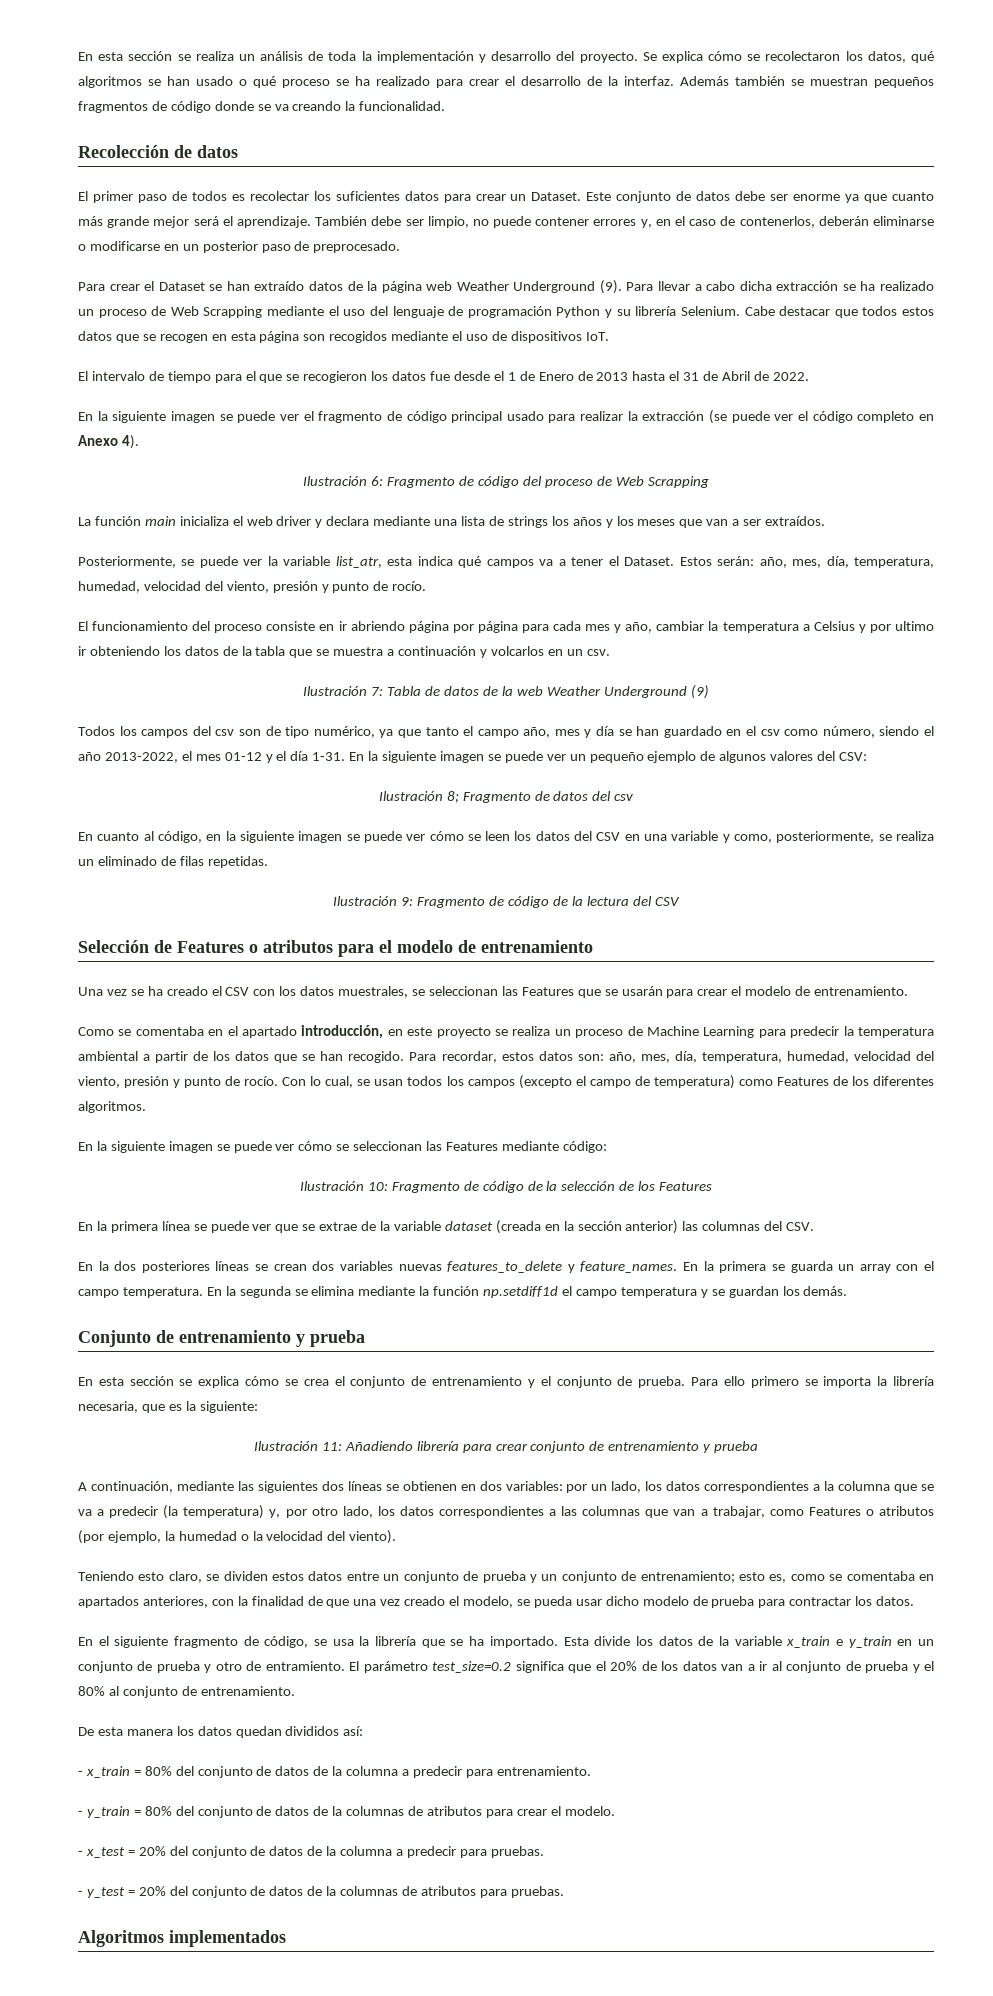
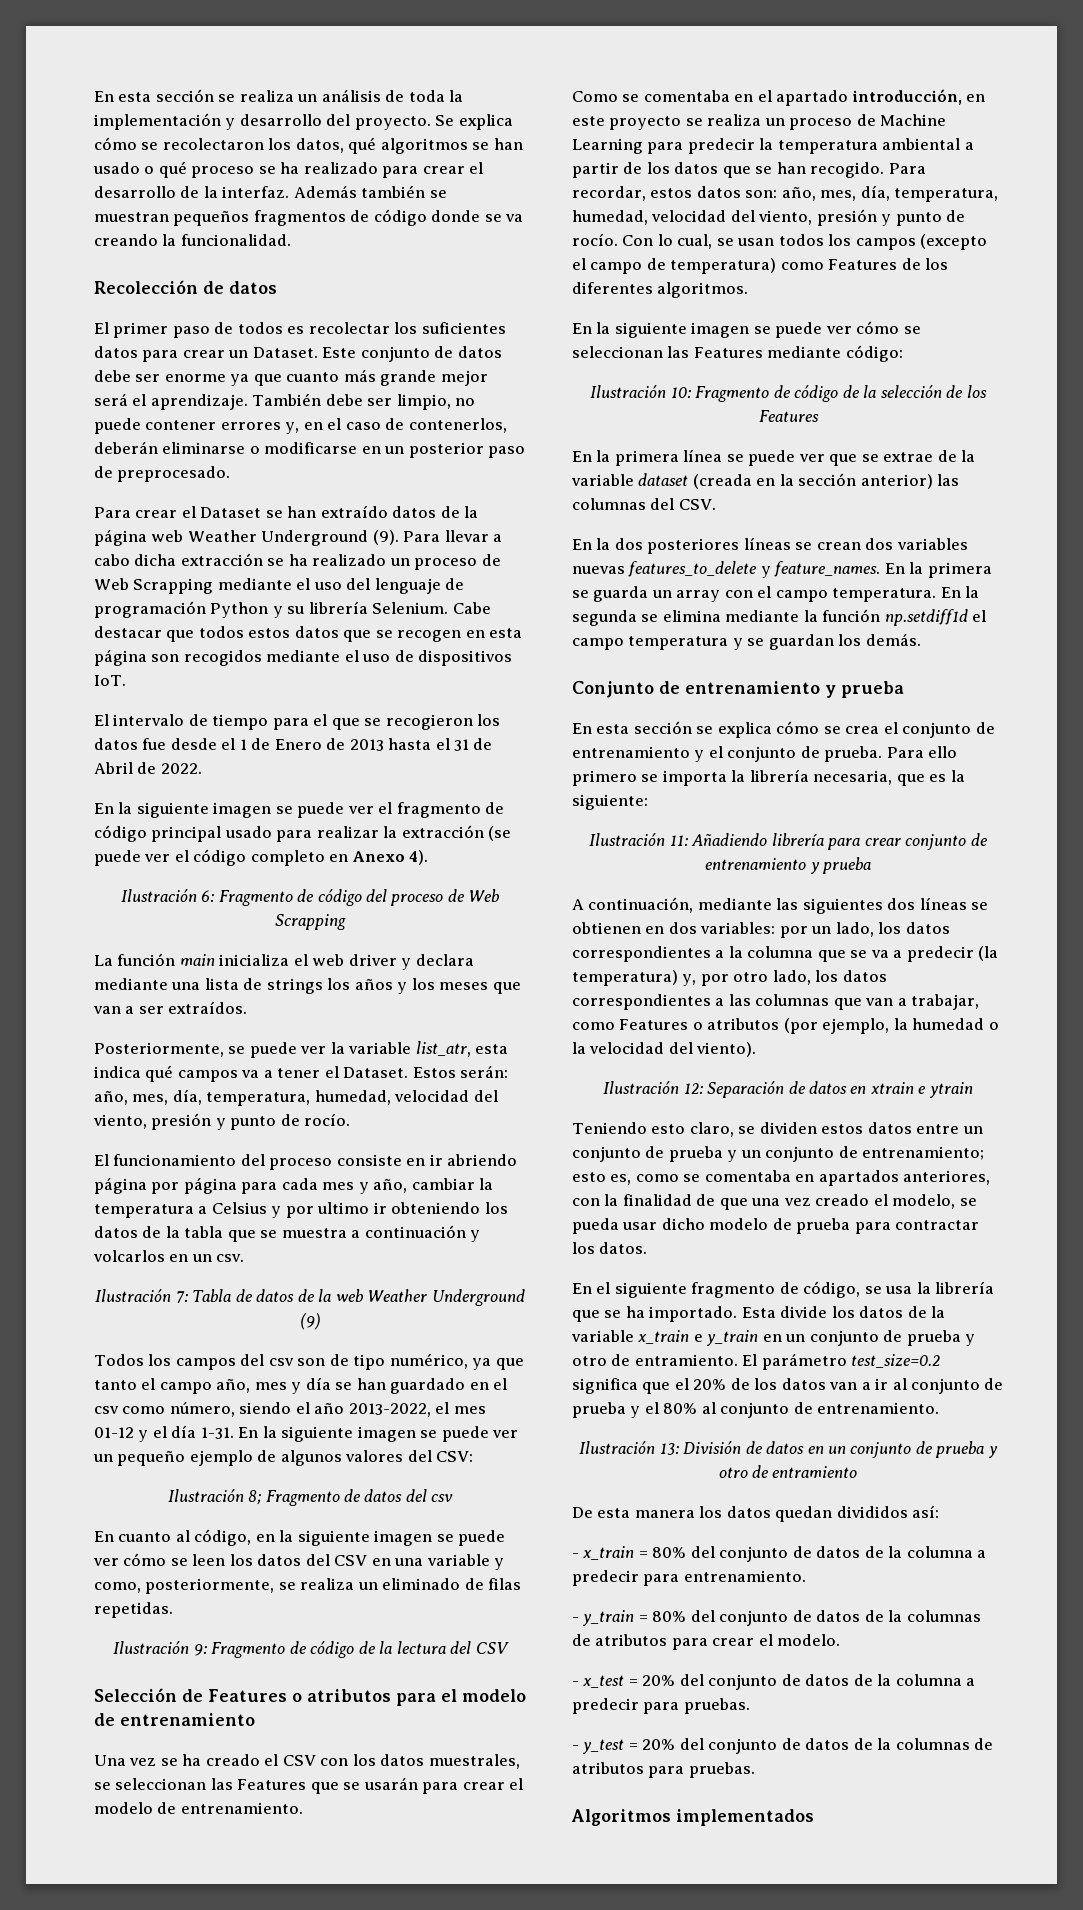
+ Ilustración 12: Separación de datos en xtrain e ytrain
+ Ilustración 13: División de datos en un conjunto de prueba y otro de entramiento

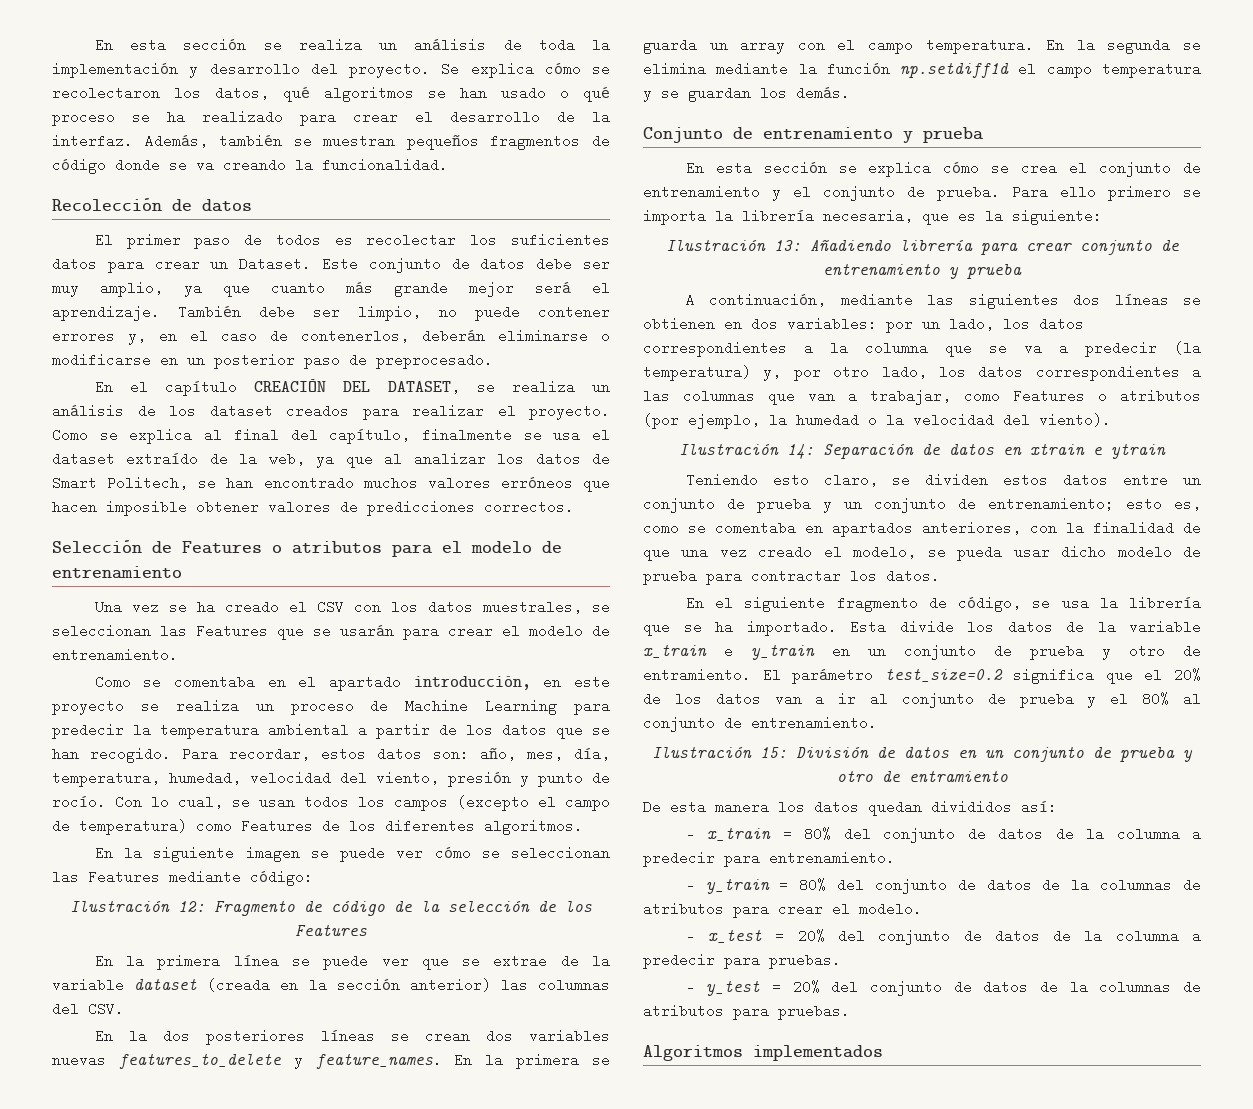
- Además también se muestran pequeños fragmentos de código donde se va creando la funcionalidad.
+ Además, también se muestran pequeños fragmentos de código donde se va creando la funcionalidad.
- Este conjunto de datos debe ser enorme ya que cuanto más grande mejor será el aprendizaje.
+ Este conjunto de datos debe ser muy amplio, ya que cuanto más grande mejor será el aprendizaje.
- Para crear el Dataset se han extraído datos de la página web Weather Underground (9). Para llevar a cabo dicha extracción se ha realizado un proceso de Web Scrapping mediante el uso del lenguaje de programación Python y su librería Selenium. Cabe destacar que todos estos datos que se recogen en esta página son recogidos mediante el uso de dispositivos IoT.
- El intervalo de tiempo para el que se recogieron los datos fue desde el 1 de Enero de 2013 hasta el 31 de Abril de 2022.
- En la siguiente imagen se puede ver el fragmento de código principal usado para realizar la extracción (se puede ver el código completo en Anexo 4).
- Ilustración 6: Fragmento de código del proceso de Web Scrapping
- La función main inicializa el web driver y declara mediante una lista de strings los años y los meses que van a ser extraídos.
- Posteriormente, se puede ver la variable list_atr, esta indica qué campos va a tener el Dataset. Estos serán: año, mes, día, temperatura, humedad, velocidad del viento, presión y punto de rocío.
- El funcionamiento del proceso consiste en ir abriendo página por página para cada mes y año, cambiar la temperatura a Celsius y por ultimo ir obteniendo los datos de la tabla que se muestra a continuación y volcarlos en un csv.
- Ilustración 7: Tabla de datos de la web Weather Underground (9)
- Todos los campos del csv son de tipo numérico, ya que tanto el campo año, mes y día se han guardado en el csv como número, siendo el año 2013-2022, el mes 01-12 y el día 1-31. En la siguiente imagen se puede ver un pequeño ejemplo de algunos valores del CSV:
- Ilustración 8; Fragmento de datos del csv
- En cuanto al código, en la siguiente imagen se puede ver cómo se leen los datos del CSV en una variable y como, posteriormente, se realiza un eliminado de filas repetidas.
- Ilustración 9: Fragmento de código de la lectura del CSV
+ En el capítulo CREACIÓN DEL DATASET, se realiza un análisis de los dataset creados para realizar el proyecto. Como se explica al final del capítulo, finalmente se usa el dataset extraído de la web, ya que al analizar los datos de Smart Politech, se han encontrado muchos valores erróneos que hacen imposible obtener valores de predicciones correctos.
- Ilustración 10: Fragmento de código de la selección de los Features
+ Ilustración 12: Fragmento de código de la selección de los Features
- Ilustración 11: Añadiendo librería para crear conjunto de entrenamiento y prueba
+ Ilustración 13: Añadiendo librería para crear conjunto de entrenamiento y prueba
- Ilustración 12: Separación de datos en xtrain e ytrain
+ Ilustración 14: Separación de datos en xtrain e ytrain
- Ilustración 13: División de datos en un conjunto de prueba y otro de entramiento
+ Ilustración 15: División de datos en un conjunto de prueba y otro de entramiento

